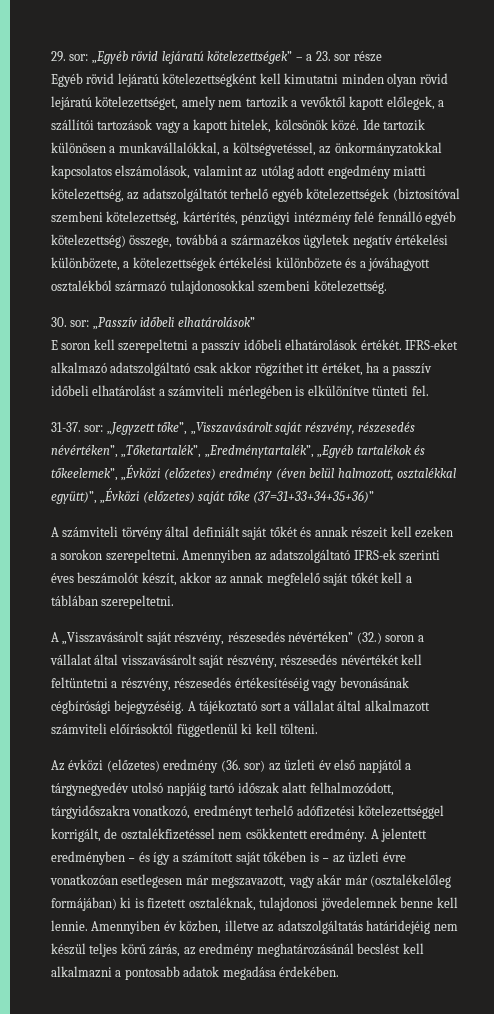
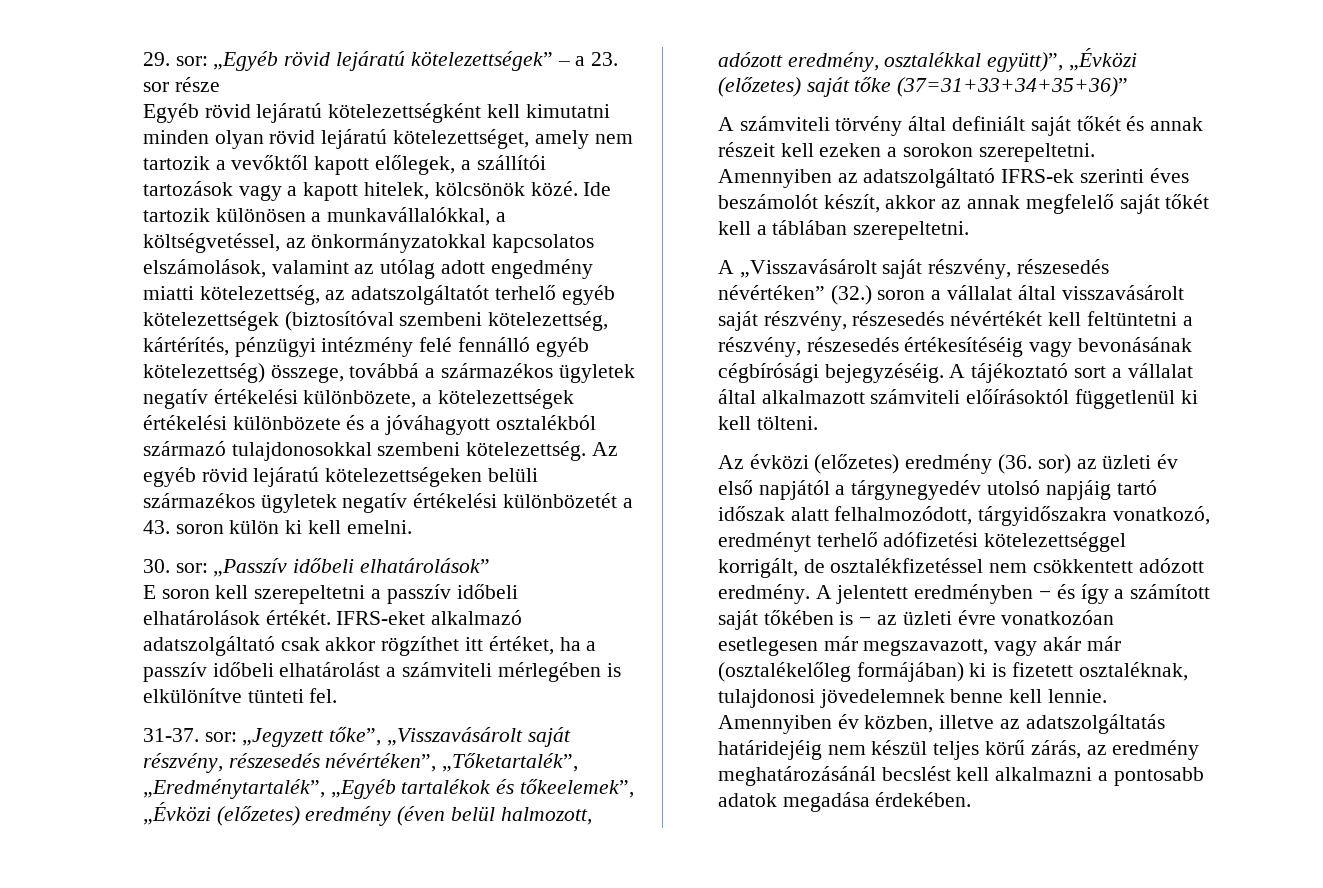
+ Az egyéb rövid lejáratú kötelezettségeken belüli származékos ügyletek negatív értékelési különbözetét a 43. soron külön ki kell emelni.
- 31-37. sor: „Jegyzett tőke”, „Visszavásárolt saját részvény, részesedés névértéken”, „Tőketartalék”, „Eredménytartalék”, „Egyéb tartalékok és tőkeelemek”, „Évközi (előzetes) eredmény (éven belül halmozott, osztalékkal együtt)”, „Évközi (előzetes) saját tőke (37=31+33+34+35+36)”
+ 31-37. sor: „Jegyzett tőke”, „Visszavásárolt saját részvény, részesedés névértéken”, „Tőketartalék”, „Eredménytartalék”, „Egyéb tartalékok és tőkeelemek”, „Évközi (előzetes) eredmény (éven belül halmozott, adózott eredmény, osztalékkal együtt)”, „Évközi (előzetes) saját tőke (37=31+33+34+35+36)”
- Az évközi (előzetes) eredmény (36. sor) az üzleti év első napjától a tárgynegyedév utolsó napjáig tartó időszak alatt felhalmozódott, tárgyidőszakra vonatkozó, eredményt terhelő adófizetési kötelezettséggel korrigált, de osztalékfizetéssel nem csökkentett eredmény.
+ Az évközi (előzetes) eredmény (36. sor) az üzleti év első napjától a tárgynegyedév utolsó napjáig tartó időszak alatt felhalmozódott, tárgyidőszakra vonatkozó, eredményt terhelő adófizetési kötelezettséggel korrigált, de osztalékfizetéssel nem csökkentett adózott eredmény.

